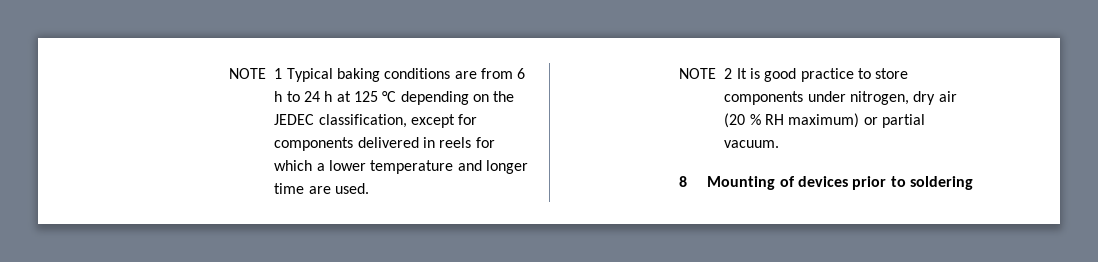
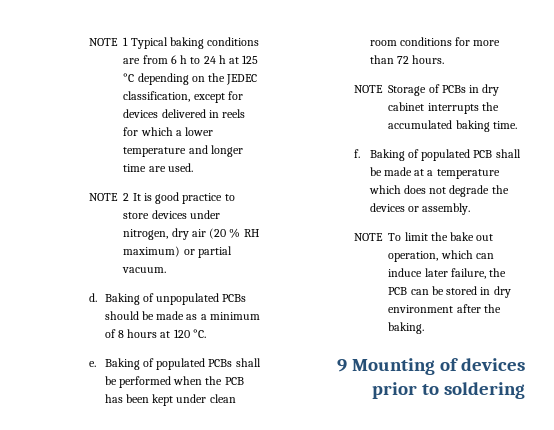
- NOTE 1 Typical baking conditions are from 6 h to 24 h at 125 °C depending on the JEDEC classification, except for components delivered in reels for which a lower temperature and longer time are used.
+ NOTE 1 Typical baking conditions are from 6 h to 24 h at 125 °C depending on the JEDEC classification, except for devices delivered in reels for which a lower temperature and longer time are used.
- NOTE 2 It is good practice to store components under nitrogen, dry air (20 % RH maximum) or partial vacuum.
+ NOTE 2 It is good practice to store devices under nitrogen, dry air (20 % RH maximum) or partial vacuum.
- 8 Mounting of devices prior to soldering
+ d. Baking of unpopulated PCBs should be made as a minimum of 8 hours at 120 °C.
+ e. Baking of populated PCBs shall be performed when the PCB has been kept under clean room conditions for more than 72 hours.
+ NOTE Storage of PCBs in dry cabinet interrupts the accumulated baking time.
+ f. Baking of populated PCB shall be made at a temperature which does not degrade the devices or assembly.
+ NOTE To limit the bake out operation, which can induce later failure, the PCB can be stored in dry environment after the baking.
+ 9 Mounting of devices prior to soldering

